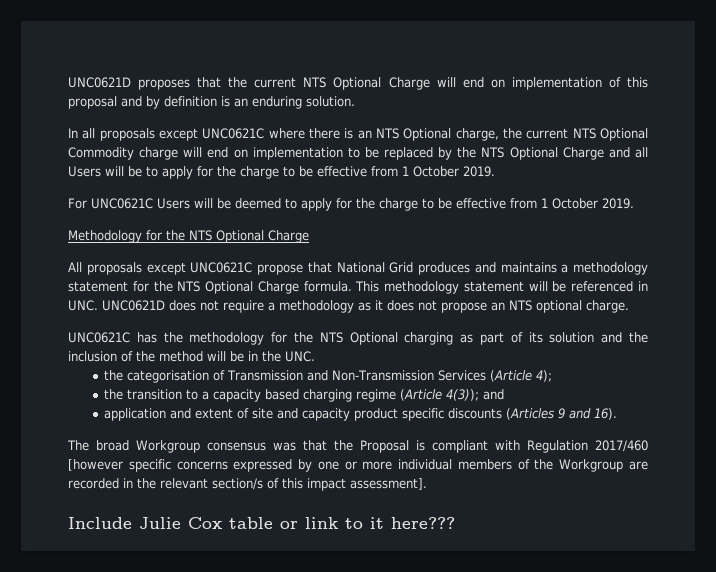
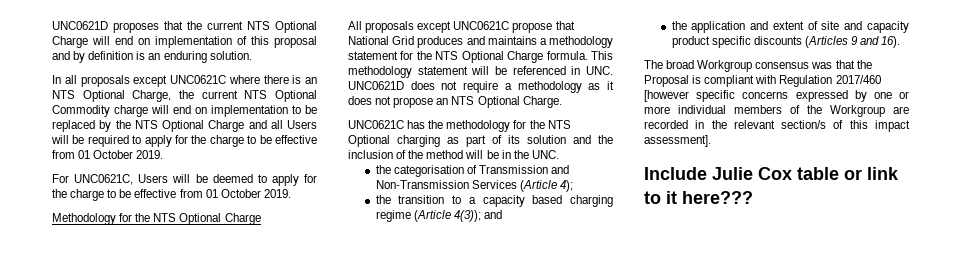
- In all proposals except UNC0621C where there is an NTS Optional charge, the current NTS Optional Commodity charge will end on implementation to be replaced by the NTS Optional Charge and all Users will be to apply for the charge to be effective from 1 October 2019.
+ In all proposals except UNC0621C where there is an NTS Optional Charge, the current NTS Optional Commodity charge will end on implementation to be replaced by the NTS Optional Charge and all Users will be required to apply for the charge to be effective from 01 October 2019.
- For UNC0621C Users will be deemed to apply for the charge to be effective from 1 October 2019.
+ For UNC0621C, Users will be deemed to apply for the charge to be effective from 01 October 2019.
- This methodology statement will be referenced in UNC. UNC0621D does not require a methodology as it does not propose an NTS optional charge.
+ This methodology statement will be referenced in UNC. UNC0621D does not require a methodology as it does not propose an NTS Optional Charge.
- application and extent of site and capacity product specific discounts (Articles 9 and 16).
+ the application and extent of site and capacity product specific discounts (Articles 9 and 16).

